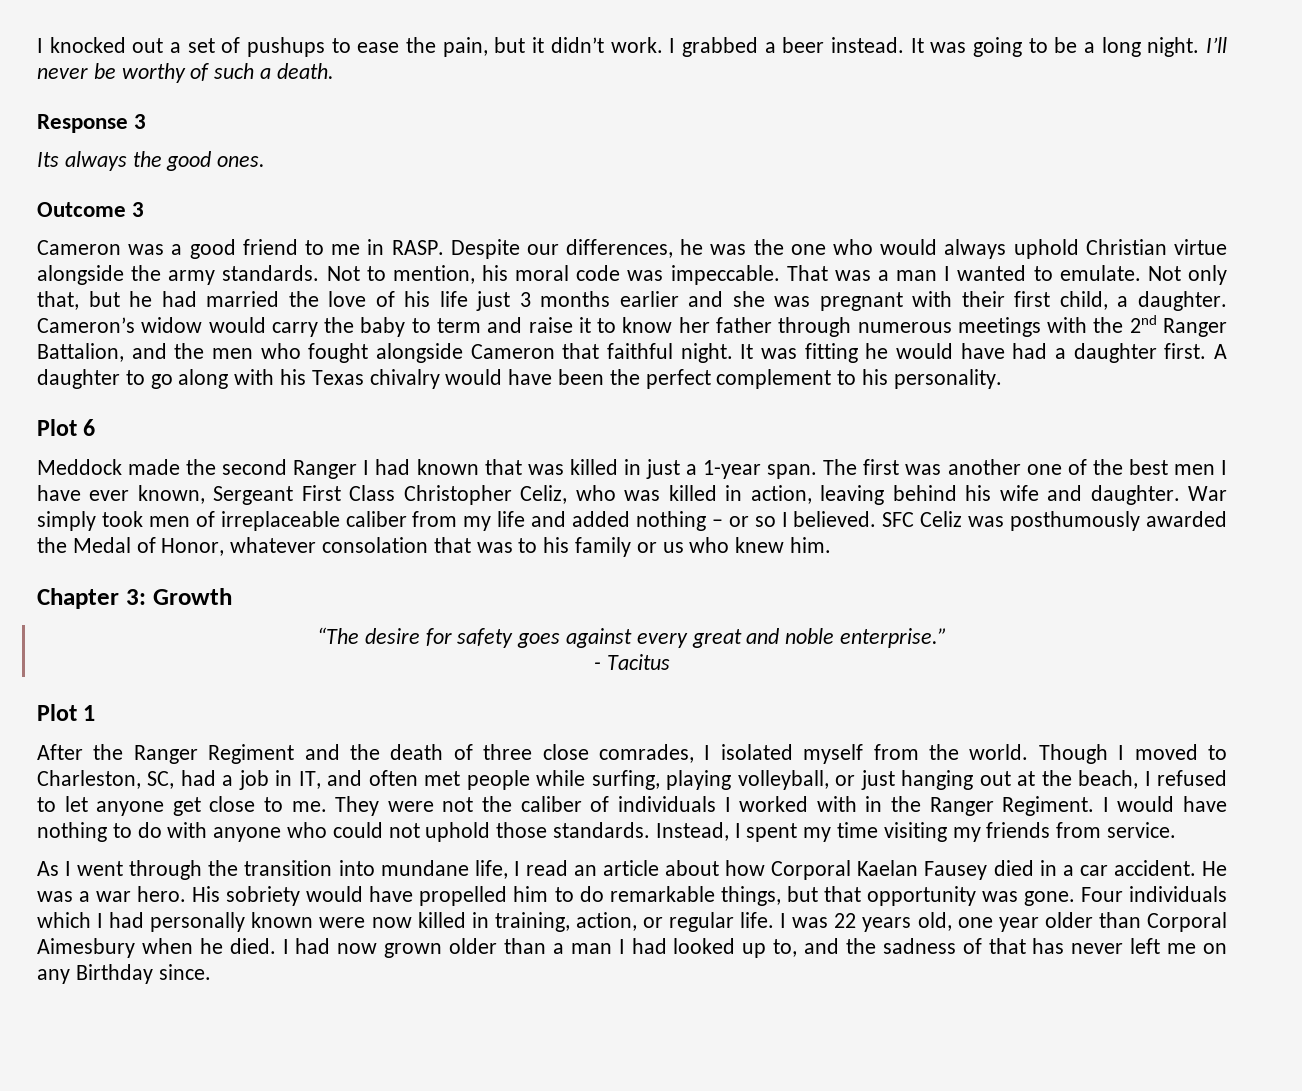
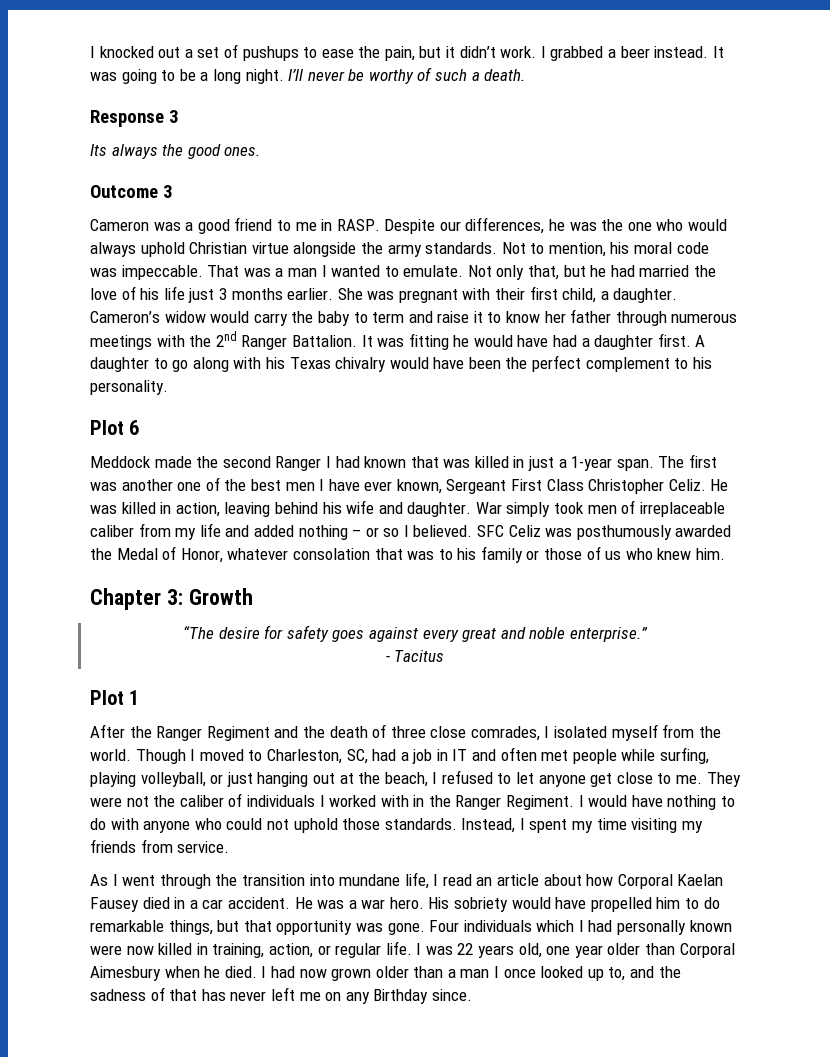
- Not only that, but he had married the love of his life just 3 months earlier and she was pregnant with their first child, a daughter.
+ Not only that, but he had married the love of his life just 3 months earlier. She was pregnant with their first child, a daughter.
- Cameron’s widow would carry the baby to term and raise it to know her father through numerous meetings with the 2nd Ranger Battalion, and the men who fought alongside Cameron that faithful night.
+ Cameron’s widow would carry the baby to term and raise it to know her father through numerous meetings with the 2nd Ranger Battalion.
- The first was another one of the best men I have ever known, Sergeant First Class Christopher Celiz, who was killed in action, leaving behind his wife and daughter.
+ The first was another one of the best men I have ever known, Sergeant First Class Christopher Celiz. He was killed in action, leaving behind his wife and daughter.
- SFC Celiz was posthumously awarded the Medal of Honor, whatever consolation that was to his family or us who knew him.
+ SFC Celiz was posthumously awarded the Medal of Honor, whatever consolation that was to his family or those of us who knew him.
- Though I moved to Charleston, SC, had a job in IT, and often met people while surfing, playing volleyball, or just hanging out at the beach, I refused to let anyone get close to me.
+ Though I moved to Charleston, SC, had a job in IT and often met people while surfing, playing volleyball, or just hanging out at the beach, I refused to let anyone get close to me.
- I had now grown older than a man I had looked up to, and the sadness of that has never left me on any Birthday since.
+ I had now grown older than a man I once looked up to, and the sadness of that has never left me on any Birthday since.

